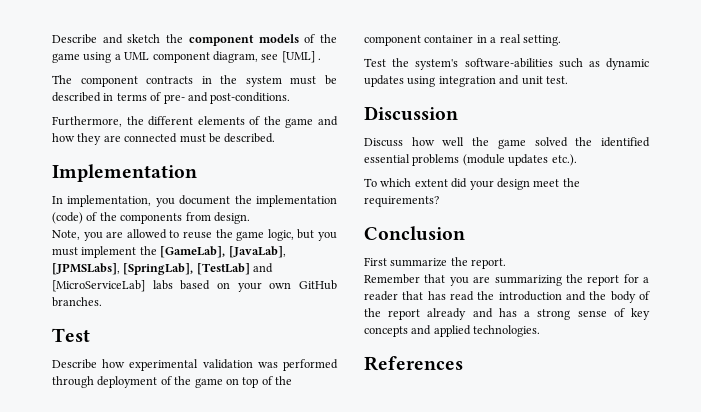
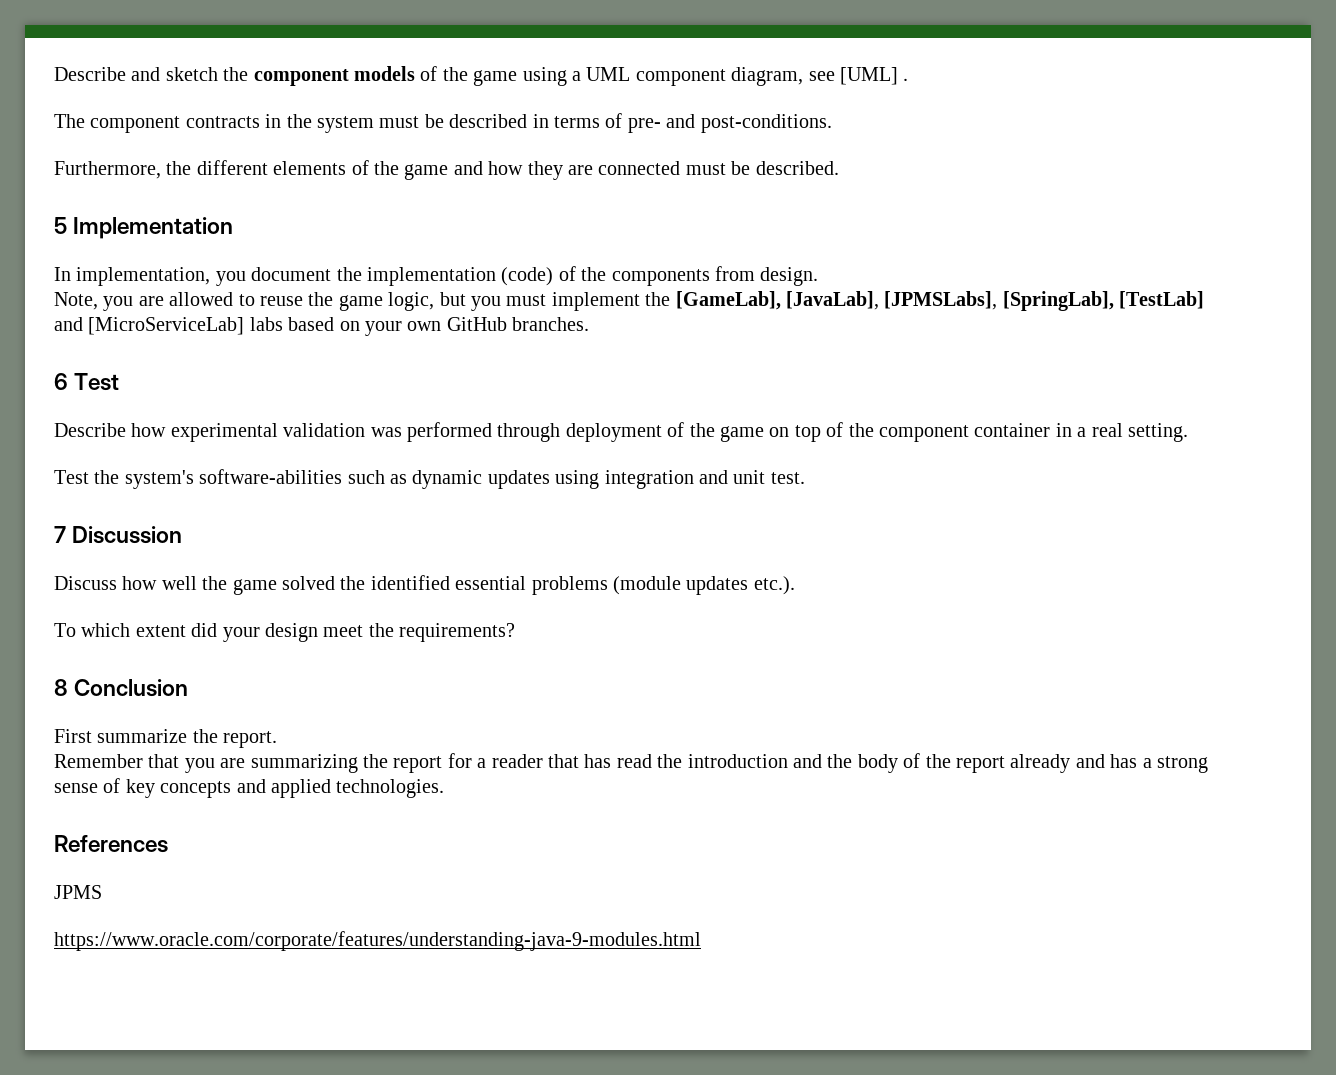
- Implementation
+ 5 Implementation
  Note, you are allowed to reuse the game logic, but you must implement the [GameLab], [JavaLab], [JPMSLabs], [SpringLab], [TestLab] and [MicroServiceLab] labs based on your own GitHub branches.
- Test
+ 6 Test
- Discussion
+ 7 Discussion
- Conclusion
+ 8 Conclusion
+ JPMS
+ https://www.oracle.com/corporate/features/understanding-java-9-modules.html

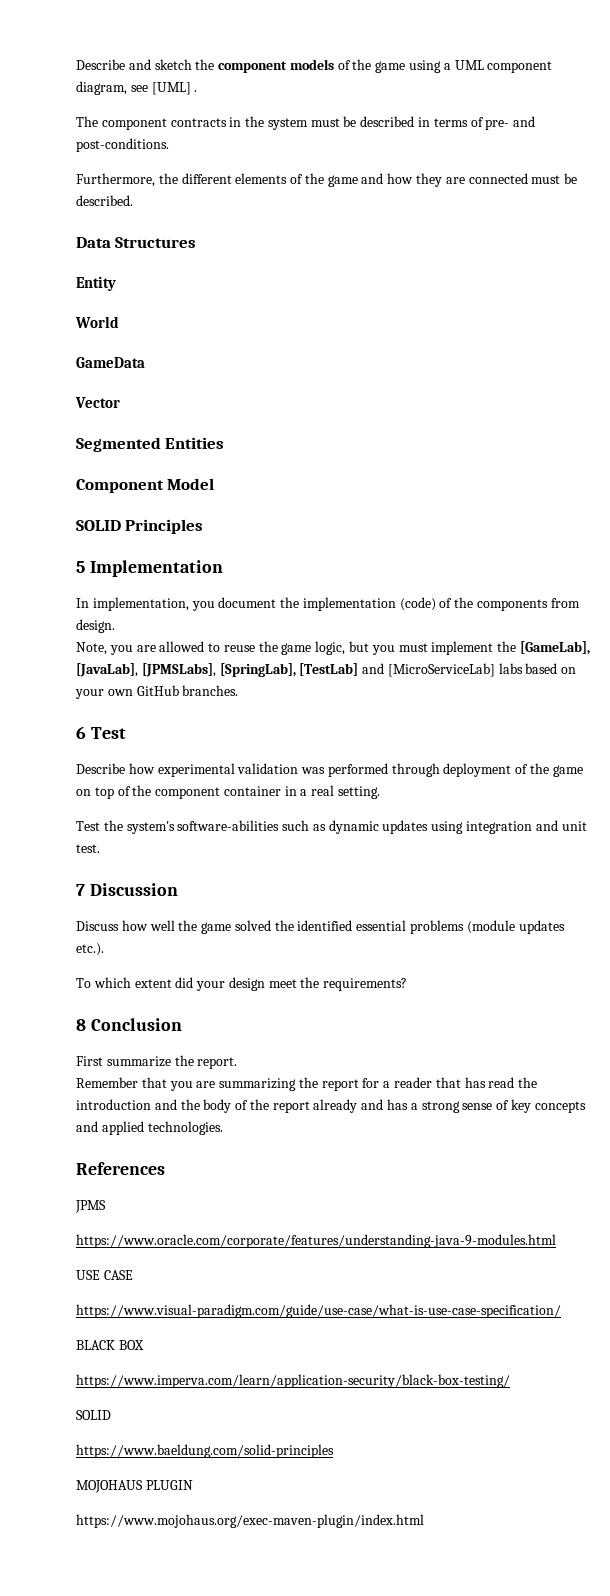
+ Data Structures
+ Entity
+ World
+ GameData
+ Vector
+ Segmented Entities
+ Component Model
+ SOLID Principles
+ USE CASE
+ https://www.visual-paradigm.com/guide/use-case/what-is-use-case-specification/
+ BLACK BOX
+ https://www.imperva.com/learn/application-security/black-box-testing/
+ SOLID
+ https://www.baeldung.com/solid-principles
+ MOJOHAUS PLUGIN
+ https://www.mojohaus.org/exec-maven-plugin/index.html

